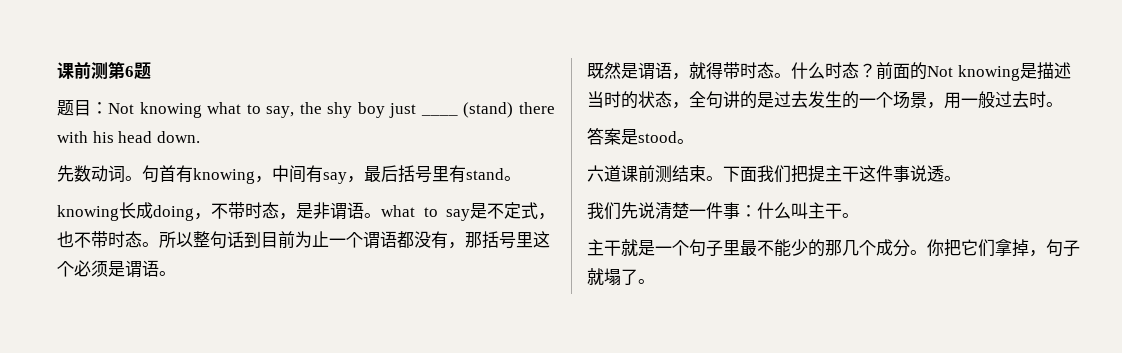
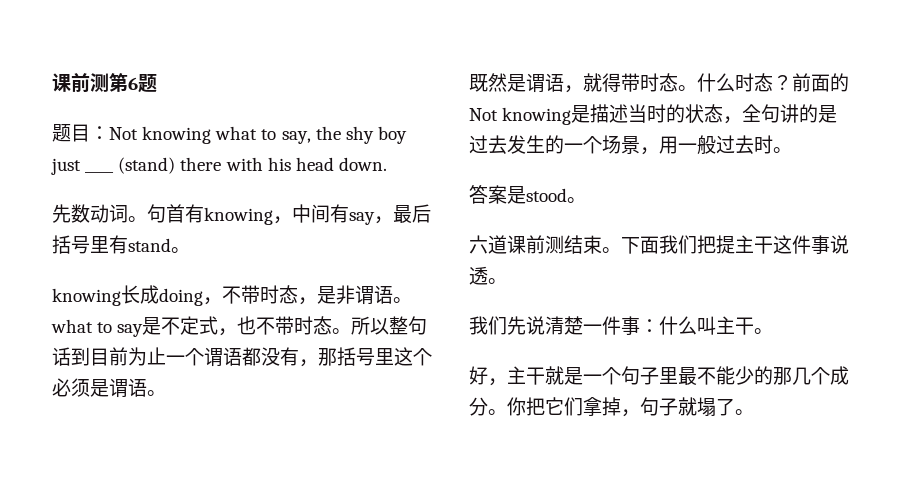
- 主干就是一个句子里最不能少的那几个成分。
+ 好，主干就是一个句子里最不能少的那几个成分。

